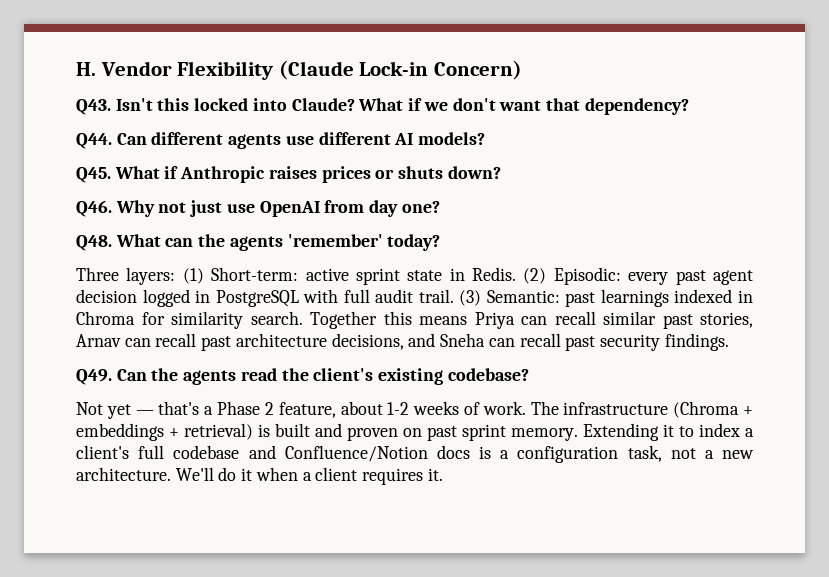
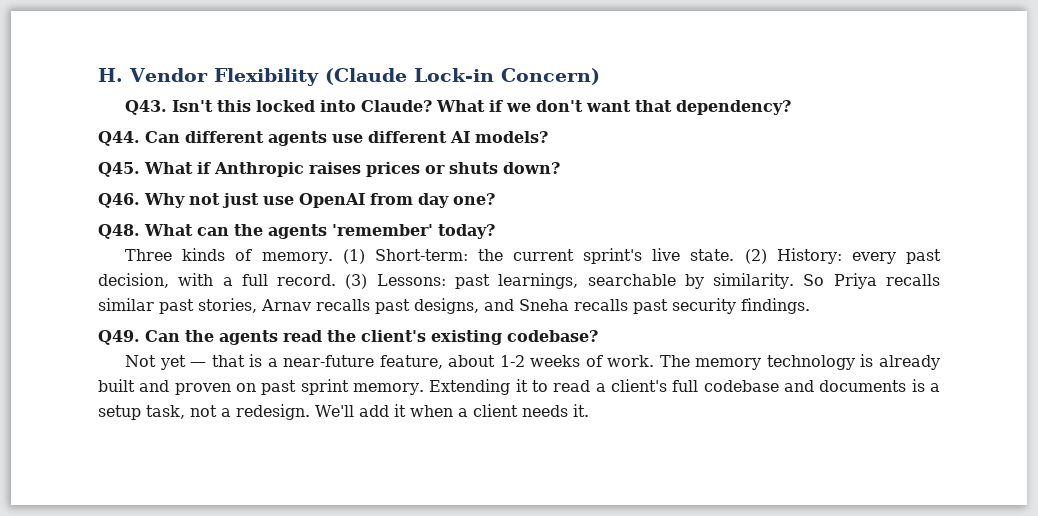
- Three layers: (1) Short-term: active sprint state in Redis. (2) Episodic: every past agent decision logged in PostgreSQL with full audit trail. (3) Semantic: past learnings indexed in Chroma for similarity search. Together this means Priya can recall similar past stories, Arnav can recall past architecture decisions, and Sneha can recall past security findings.
+ Three kinds of memory. (1) Short-term: the current sprint's live state. (2) History: every past decision, with a full record. (3) Lessons: past learnings, searchable by similarity. So Priya recalls similar past stories, Arnav recalls past designs, and Sneha recalls past security findings.
- Not yet — that's a Phase 2 feature, about 1-2 weeks of work.
+ Not yet — that is a near-future feature, about 1-2 weeks of work.
- The infrastructure (Chroma + embeddings + retrieval) is built and proven on past sprint memory.
+ The memory technology is already built and proven on past sprint memory.
- Extending it to index a client's full codebase and Confluence/Notion docs is a configuration task, not a new architecture. We'll do it when a client requires it.
+ Extending it to read a client's full codebase and documents is a setup task, not a redesign. We'll add it when a client needs it.

